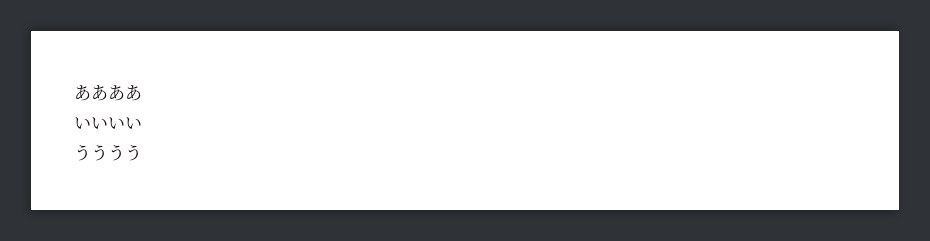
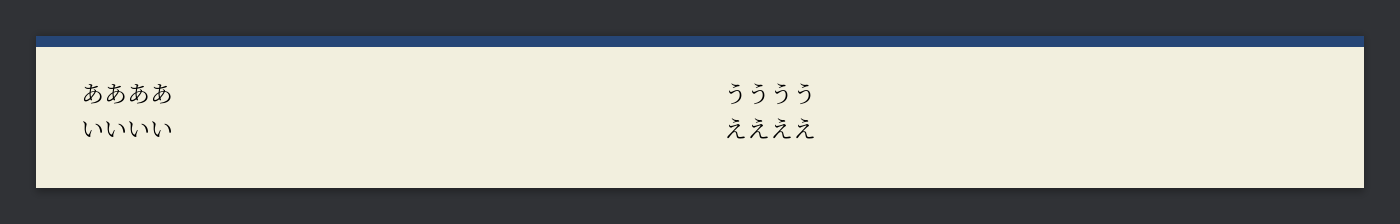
+ ええええ

